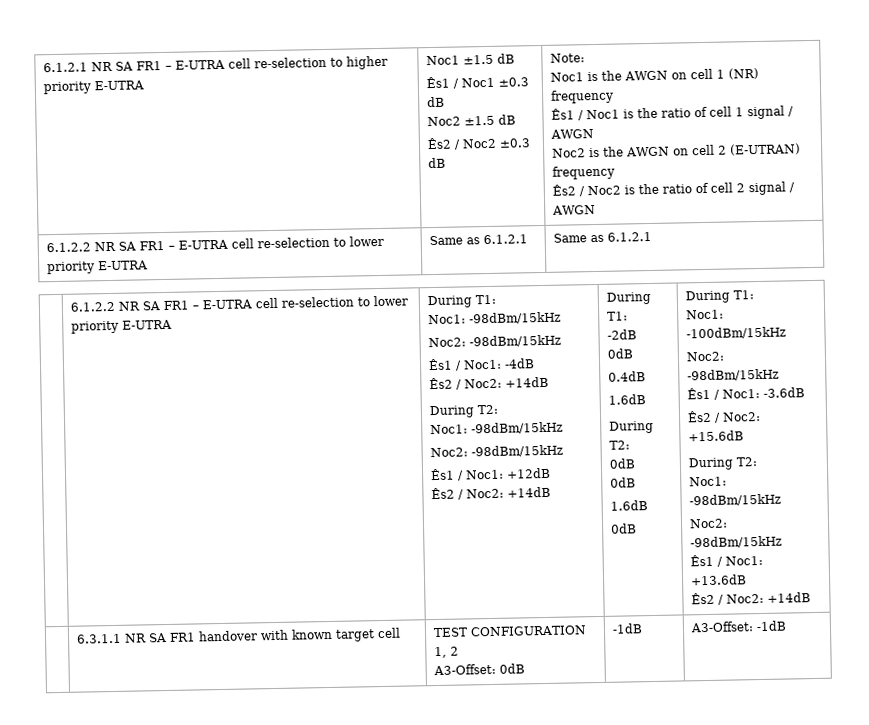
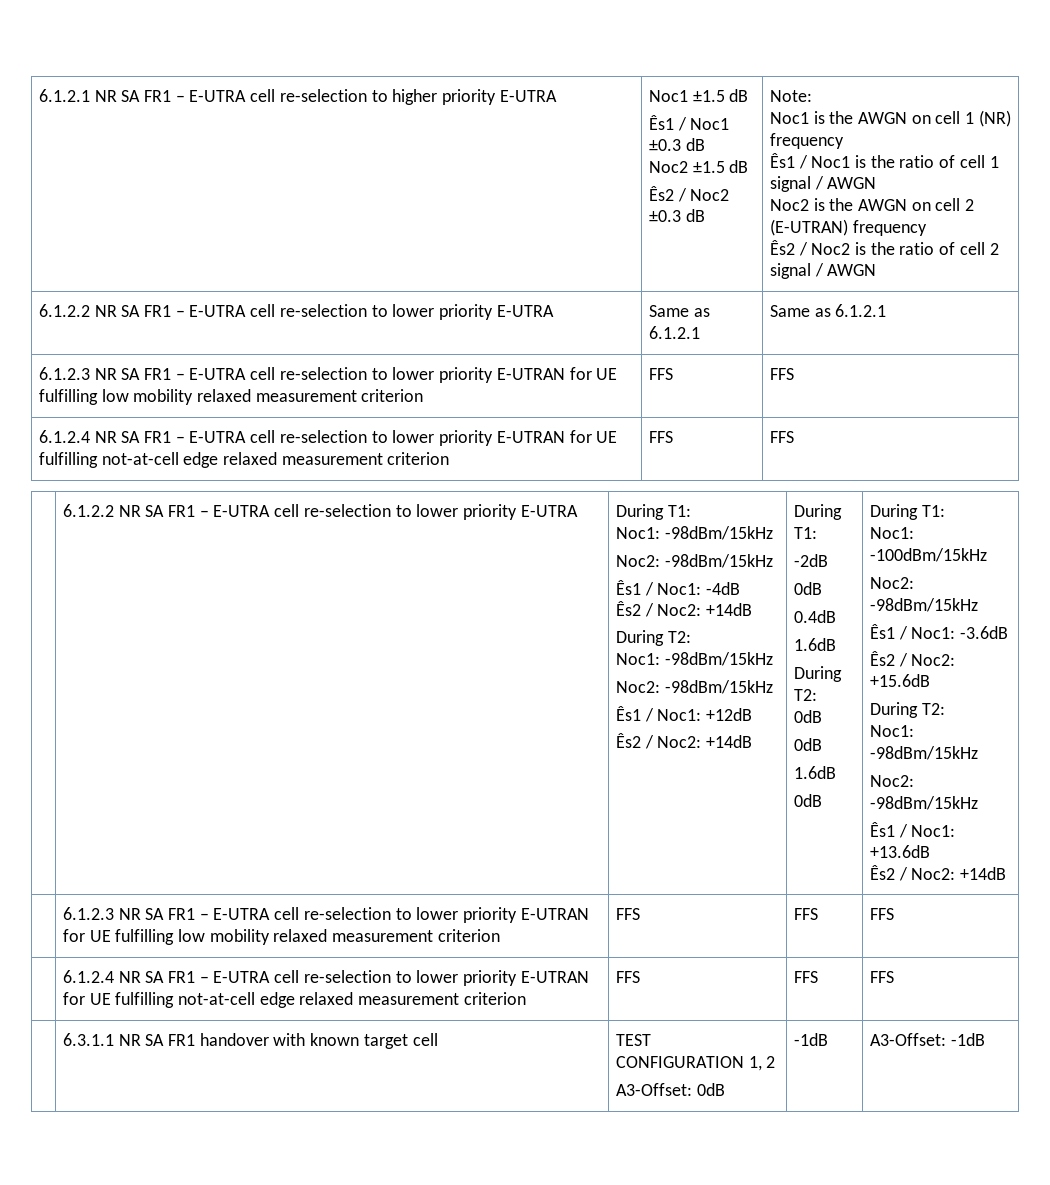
  6.1.2.2 NR SA FR1 – E-UTRA cell re-selection to lower priority E-UTRA | Same as 6.1.2.1 | Same as 6.1.2.1
+ 6.1.2.3 NR SA FR1 – E-UTRA cell re-selection to lower priority E-UTRAN for UE fulfilling low mobility relaxed measurement criterion | FFS | FFS
+ 6.1.2.4 NR SA FR1 – E-UTRA cell re-selection to lower priority E-UTRAN for UE fulfilling not-at-cell edge relaxed measurement criterion | FFS | FFS
+ | 6.1.2.3 NR SA FR1 – E-UTRA cell re-selection to lower priority E-UTRAN for UE fulfilling low mobility relaxed measurement criterion | FFS | FFS | FFS
+ | 6.1.2.4 NR SA FR1 – E-UTRA cell re-selection to lower priority E-UTRAN for UE fulfilling not-at-cell edge relaxed measurement criterion | FFS | FFS | FFS

